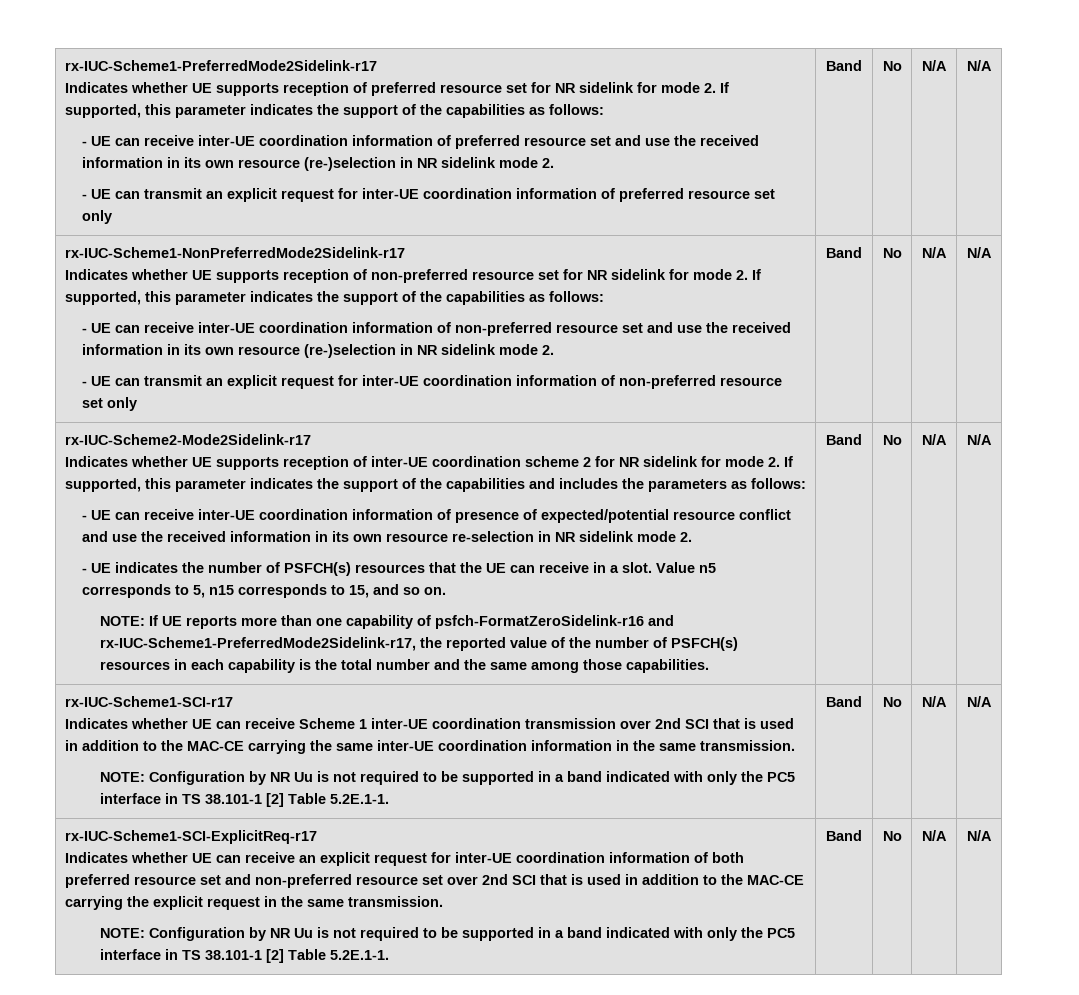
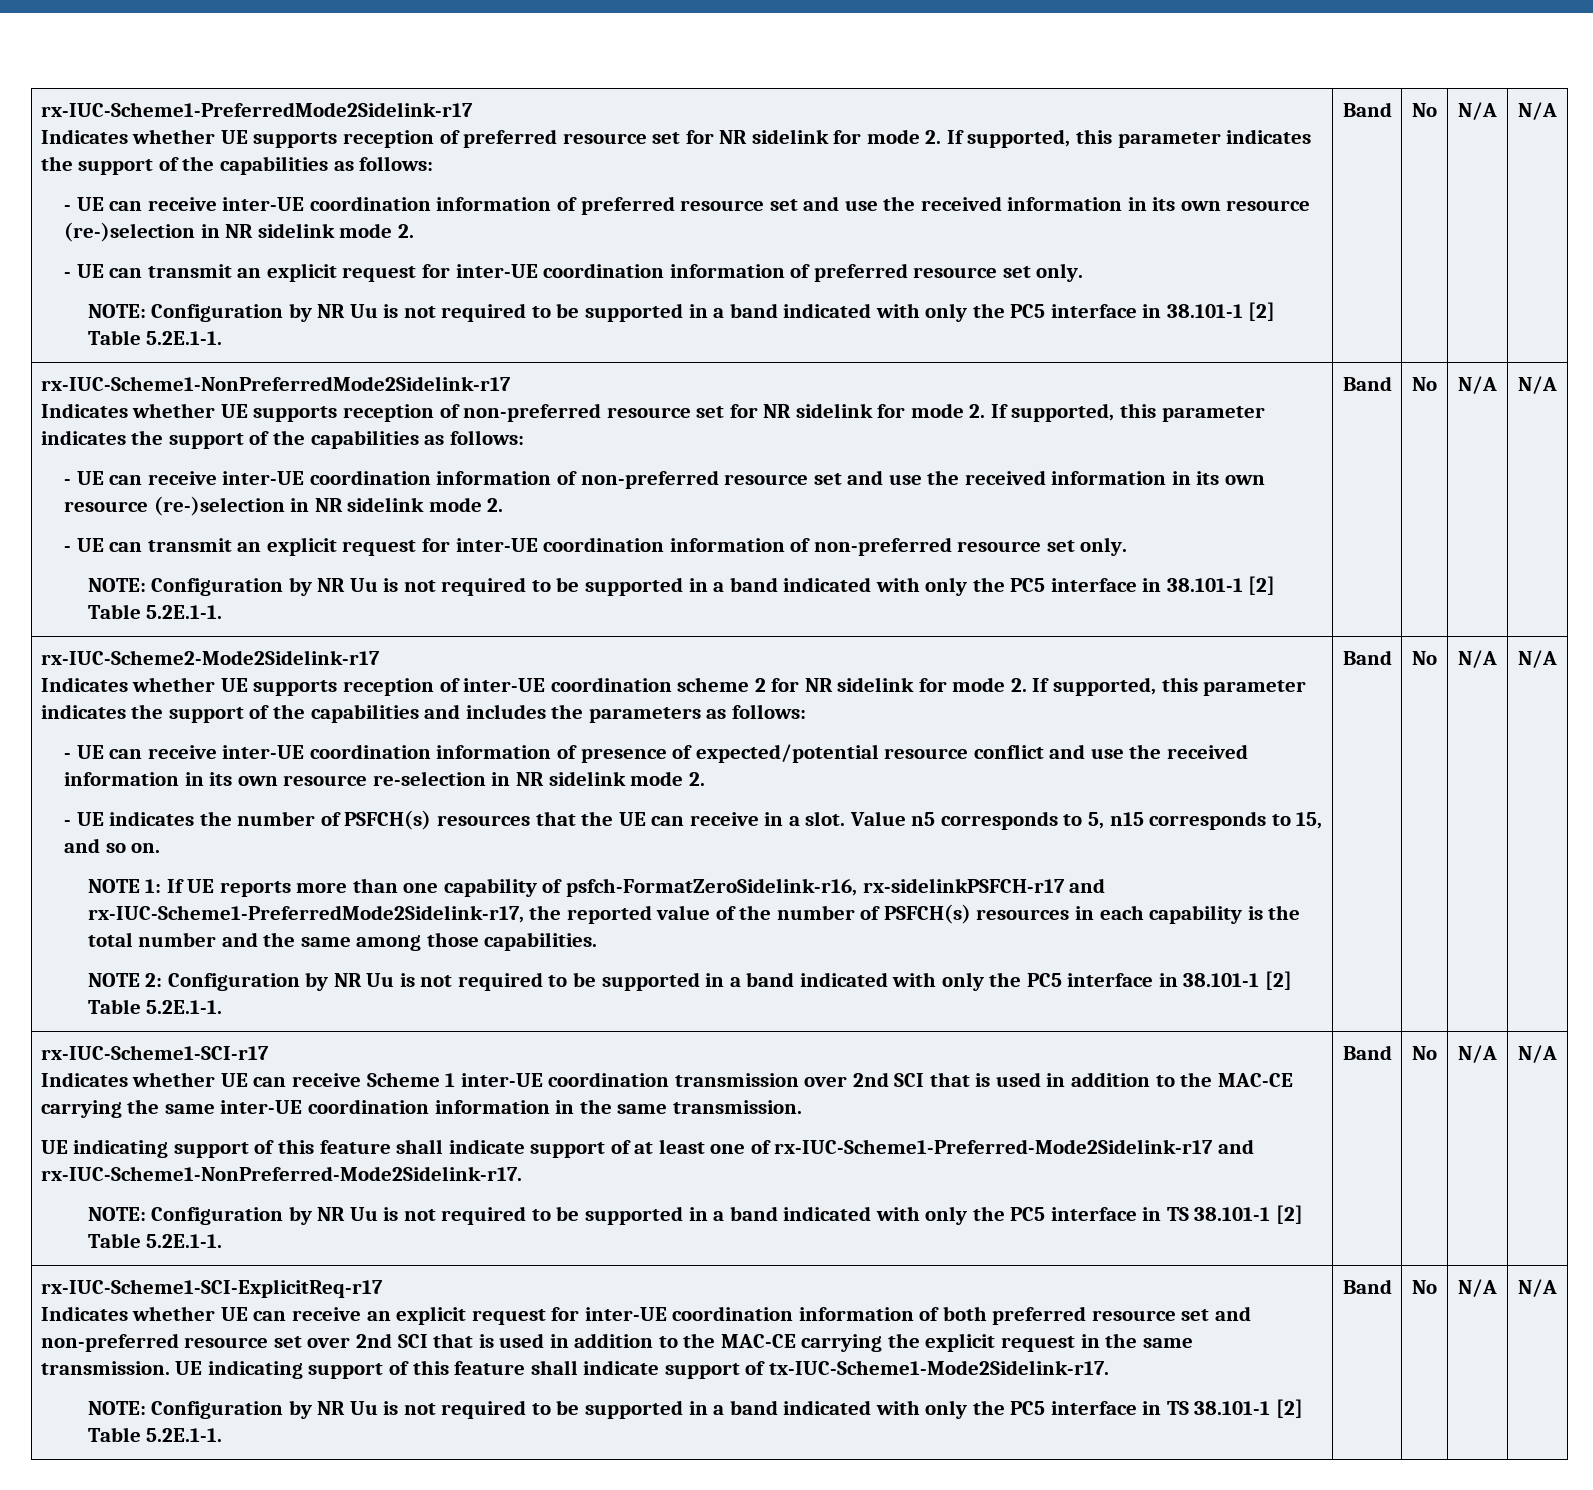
- - UE can transmit an explicit request for inter-UE coordination information of preferred resource set only
+ - UE can transmit an explicit request for inter-UE coordination information of preferred resource set only.
+ NOTE: Configuration by NR Uu is not required to be supported in a band indicated with only the PC5 interface in 38.101-1 [2] Table 5.2E.1-1.
- - UE can transmit an explicit request for inter-UE coordination information of non-preferred resource set only
+ - UE can transmit an explicit request for inter-UE coordination information of non-preferred resource set only.
+ NOTE: Configuration by NR Uu is not required to be supported in a band indicated with only the PC5 interface in 38.101-1 [2] Table 5.2E.1-1.
- NOTE: If UE reports more than one capability of psfch-FormatZeroSidelink-r16 and rx-IUC-Scheme1-PreferredMode2Sidelink-r17, the reported value of the number of PSFCH(s) resources in each capability is the total number and the same among those capabilities.
+ NOTE 1: If UE reports more than one capability of psfch-FormatZeroSidelink-r16, rx-sidelinkPSFCH-r17 and rx-IUC-Scheme1-PreferredMode2Sidelink-r17, the reported value of the number of PSFCH(s) resources in each capability is the total number and the same among those capabilities.
+ NOTE 2: Configuration by NR Uu is not required to be supported in a band indicated with only the PC5 interface in 38.101-1 [2] Table 5.2E.1-1.
+ UE indicating support of this feature shall indicate support of at least one of rx-IUC-Scheme1-Preferred-Mode2Sidelink-r17 and rx-IUC-Scheme1-NonPreferred-Mode2Sidelink-r17.
+ UE indicating support of this feature shall indicate support of tx-IUC-Scheme1-Mode2Sidelink-r17.

